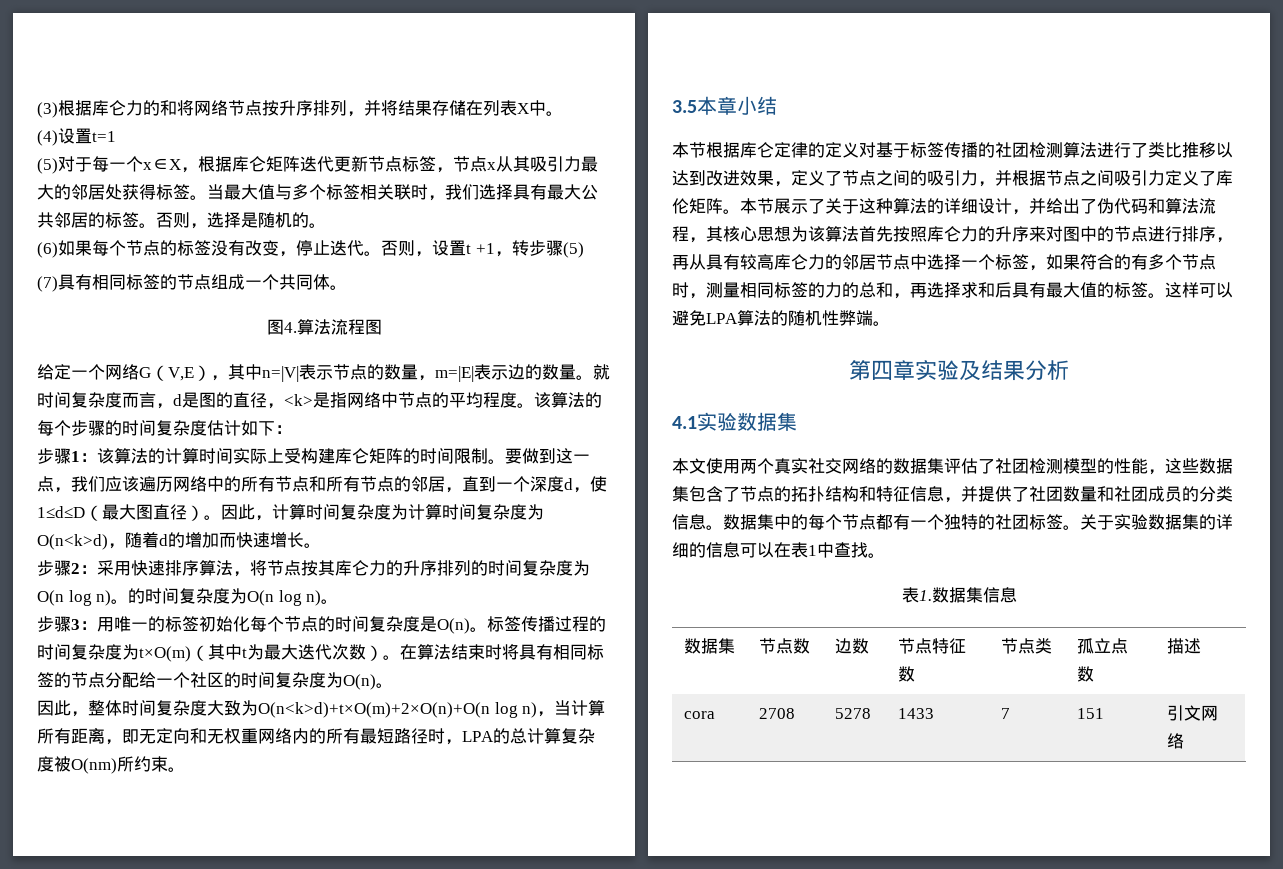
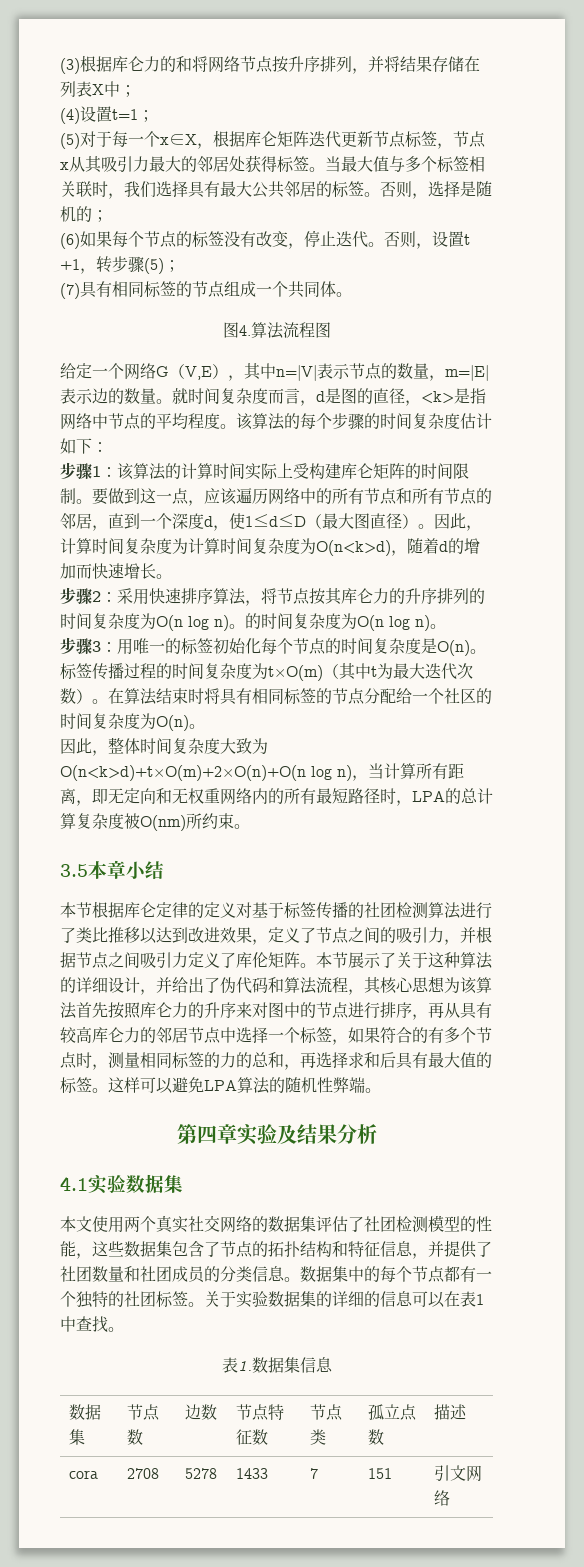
- (3)根据库仑力的和将网络节点按升序排列，并将结果存储在列表X中。
+ (3)根据库仑力的和将网络节点按升序排列，并将结果存储在列表X中；
- (4)设置t=1
+ (4)设置t=1；
- 否则，选择是随机的。
+ 否则，选择是随机的；
- 否则，设置t +1，转步骤(5)
+ 否则，设置t +1，转步骤(5)；
- 要做到这一点，我们应该遍历网络中的所有节点和所有节点的邻居，直到一个深度d，使1≤d≤D（最大图直径）。
+ 要做到这一点，应该遍历网络中的所有节点和所有节点的邻居，直到一个深度d，使1≤d≤D（最大图直径）。

